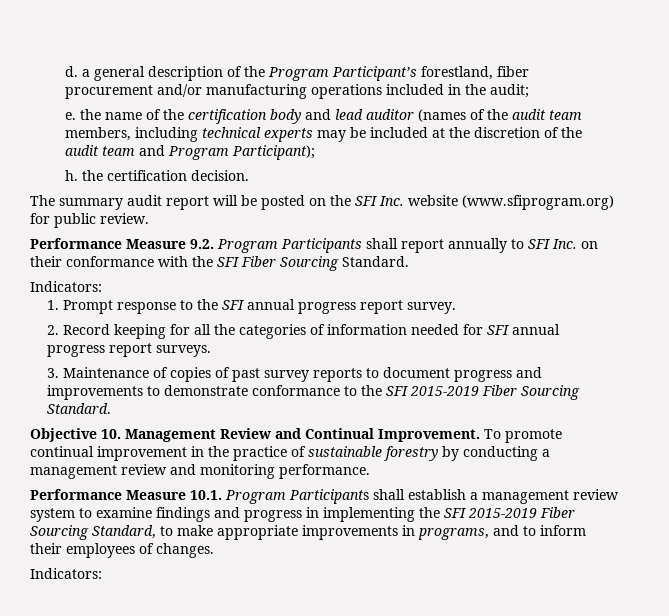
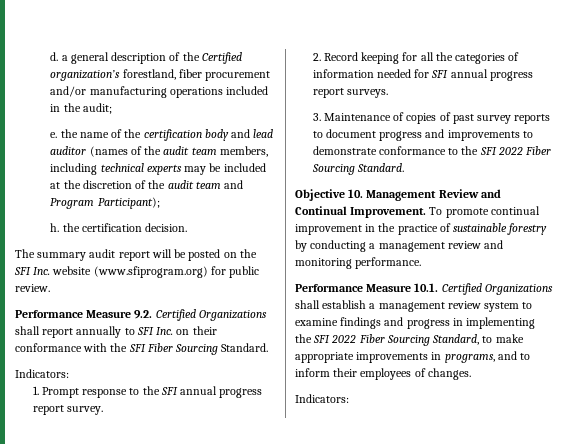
- d. a general description of the Program Participant’s forestland, fiber procurement and/or manufacturing operations included in the audit;
+ d. a general description of the Certified organization’s forestland, fiber procurement and/or manufacturing operations included in the audit;
- Performance Measure 9.2. Program Participants shall report annually to SFI Inc. on their conformance with the SFI Fiber Sourcing Standard.
+ Performance Measure 9.2. Certified Organizations shall report annually to SFI Inc. on their conformance with the SFI Fiber Sourcing Standard.
- 3. Maintenance of copies of past survey reports to document progress and improvements to demonstrate conformance to the SFI 2015-2019 Fiber Sourcing Standard.
+ 3. Maintenance of copies of past survey reports to document progress and improvements to demonstrate conformance to the SFI 2022 Fiber Sourcing Standard.
- Performance Measure 10.1. Program Participants shall establish a management review system to examine findings and progress in implementing the SFI 2015-2019 Fiber Sourcing Standard, to make appropriate improvements in programs, and to inform their employees of changes.
+ Performance Measure 10.1. Certified Organizations shall establish a management review system to examine findings and progress in implementing the SFI 2022 Fiber Sourcing Standard, to make appropriate improvements in programs, and to inform their employees of changes.

